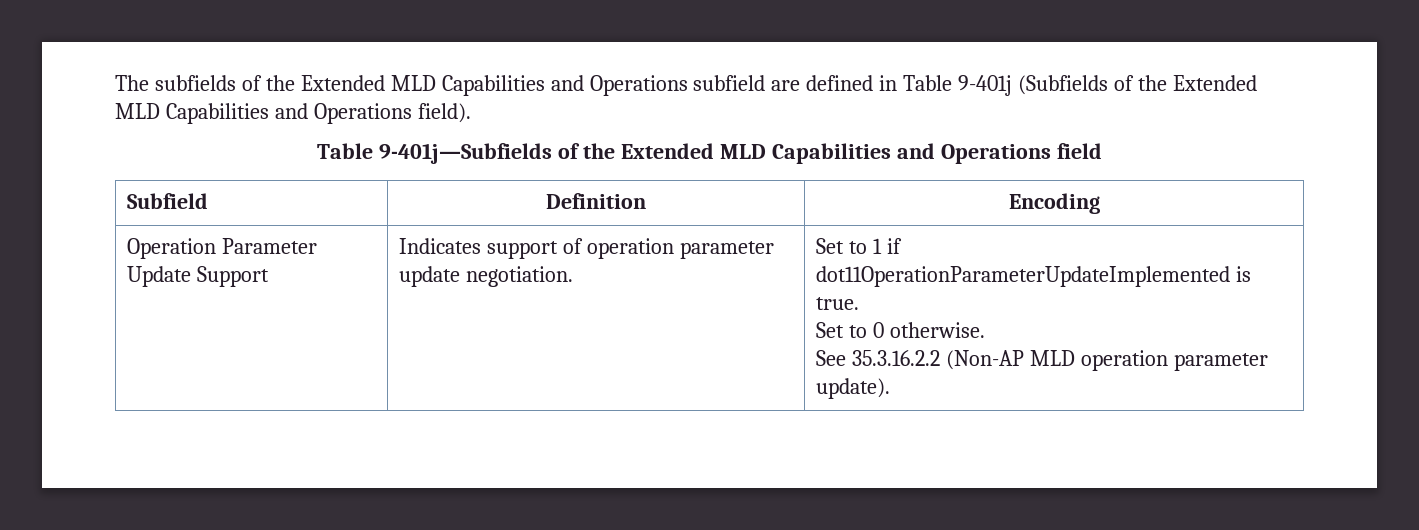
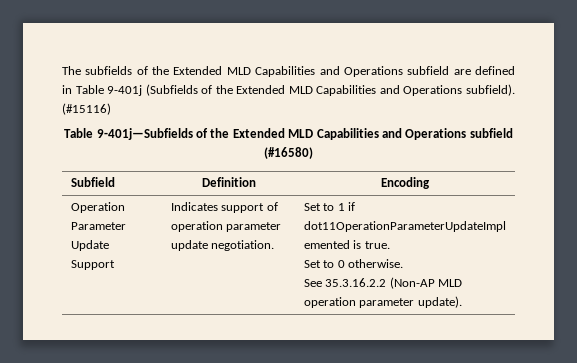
- The subfields of the Extended MLD Capabilities and Operations subfield are defined in Table 9-401j (Subfields of the Extended MLD Capabilities and Operations field).
+ The subfields of the Extended MLD Capabilities and Operations subfield are defined in Table 9-401j (Subfields of the Extended MLD Capabilities and Operations subfield). (#15116)
- Table 9-401j—Subfields of the Extended MLD Capabilities and Operations field
+ Table 9-401j—Subfields of the Extended MLD Capabilities and Operations subfield (#16580)

